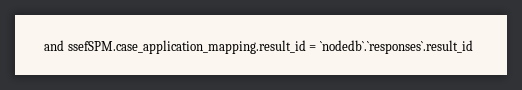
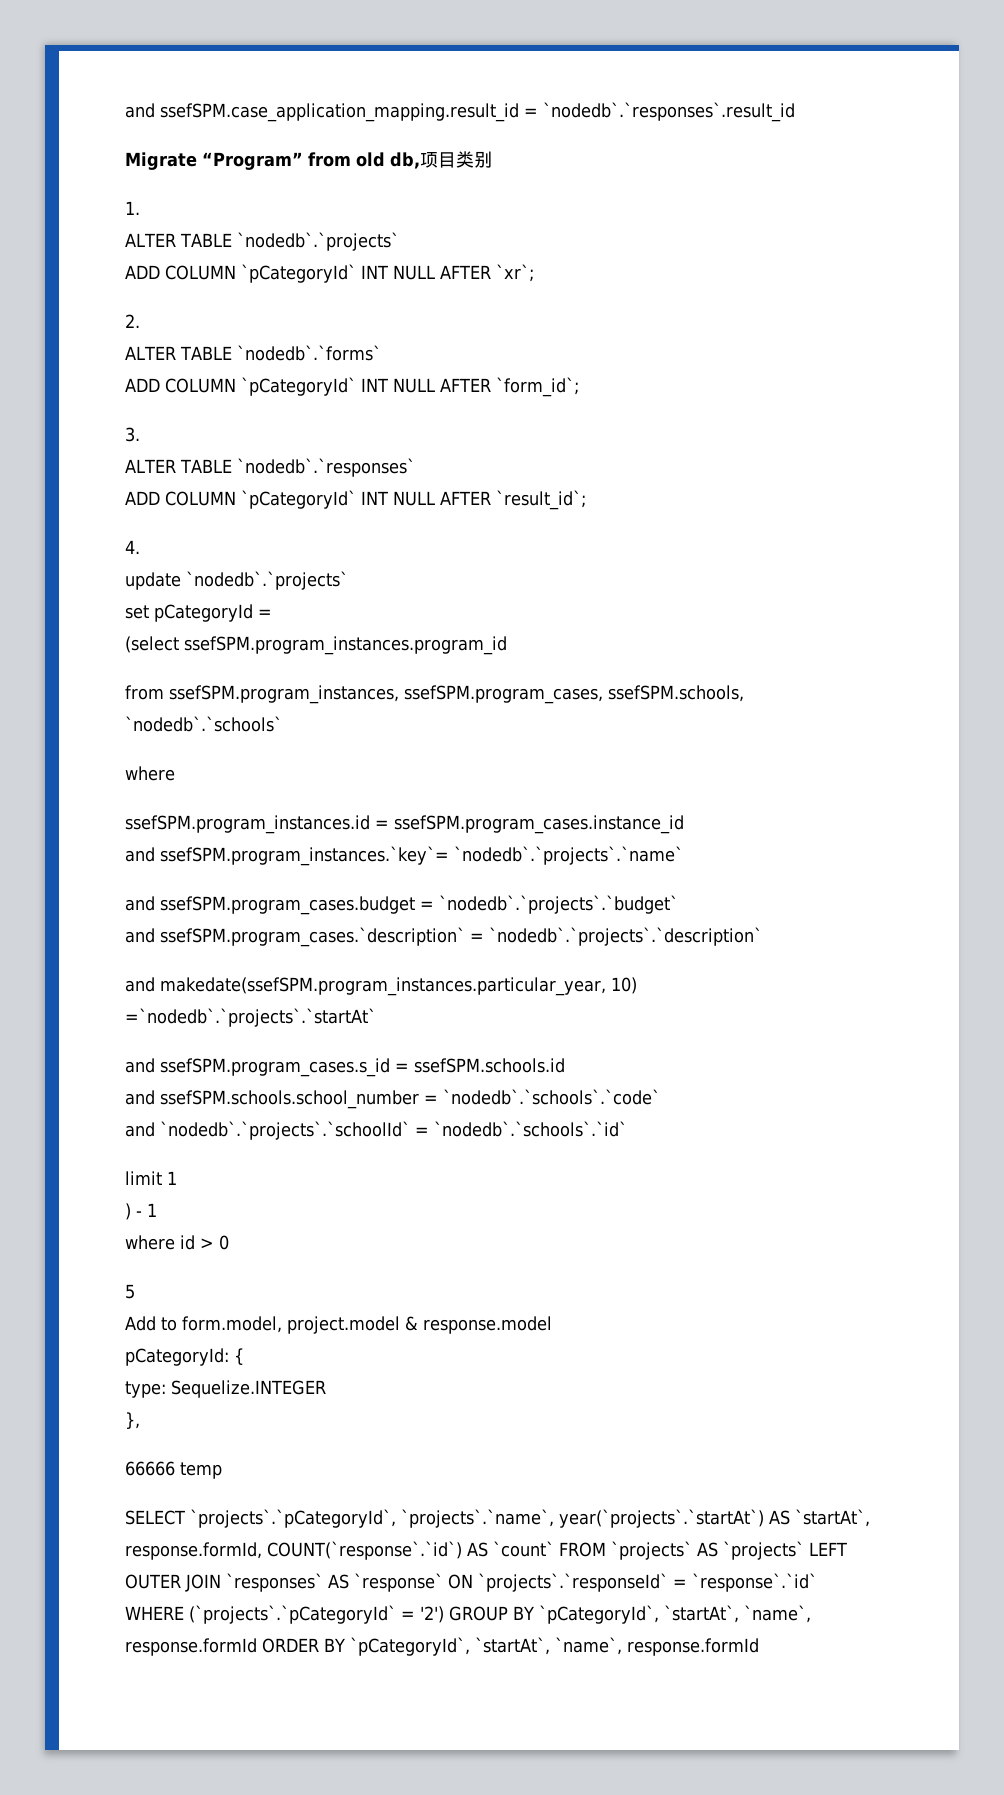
+ Migrate “Program” from old db,项目类别
+ 1.
+ ALTER TABLE `nodedb`.`projects`
+ ADD COLUMN `pCategoryId` INT NULL AFTER `xr`;
+ 2.
+ ALTER TABLE `nodedb`.`forms`
+ ADD COLUMN `pCategoryId` INT NULL AFTER `form_id`;
+ 3.
+ ALTER TABLE `nodedb`.`responses`
+ ADD COLUMN `pCategoryId` INT NULL AFTER `result_id`;
+ 4.
+ update `nodedb`.`projects`
+ set pCategoryId =
+ (select ssefSPM.program_instances.program_id
+ from ssefSPM.program_instances, ssefSPM.program_cases, ssefSPM.schools, `nodedb`.`schools`
+ where
+ ssefSPM.program_instances.id = ssefSPM.program_cases.instance_id
+ and ssefSPM.program_instances.`key`= `nodedb`.`projects`.`name`
+ and ssefSPM.program_cases.budget = `nodedb`.`projects`.`budget`
+ and ssefSPM.program_cases.`description` = `nodedb`.`projects`.`description`
+ and makedate(ssefSPM.program_instances.particular_year, 10) =`nodedb`.`projects`.`startAt`
+ and ssefSPM.program_cases.s_id = ssefSPM.schools.id
+ and ssefSPM.schools.school_number = `nodedb`.`schools`.`code`
+ and `nodedb`.`projects`.`schoolId` = `nodedb`.`schools`.`id`
+ limit 1
+ ) - 1
+ where id > 0
+ 5
+ Add to form.model, project.model & response.model
+ pCategoryId: {
+ type: Sequelize.INTEGER
+ },
+ 66666 temp
+ SELECT `projects`.`pCategoryId`, `projects`.`name`, year(`projects`.`startAt`) AS `startAt`, response.formId, COUNT(`response`.`id`) AS `count` FROM `projects` AS `projects` LEFT OUTER JOIN `responses` AS `response` ON `projects`.`responseId` = `response`.`id` WHERE (`projects`.`pCategoryId` = '2') GROUP BY `pCategoryId`, `startAt`, `name`, response.formId ORDER BY `pCategoryId`, `startAt`, `name`, response.formId

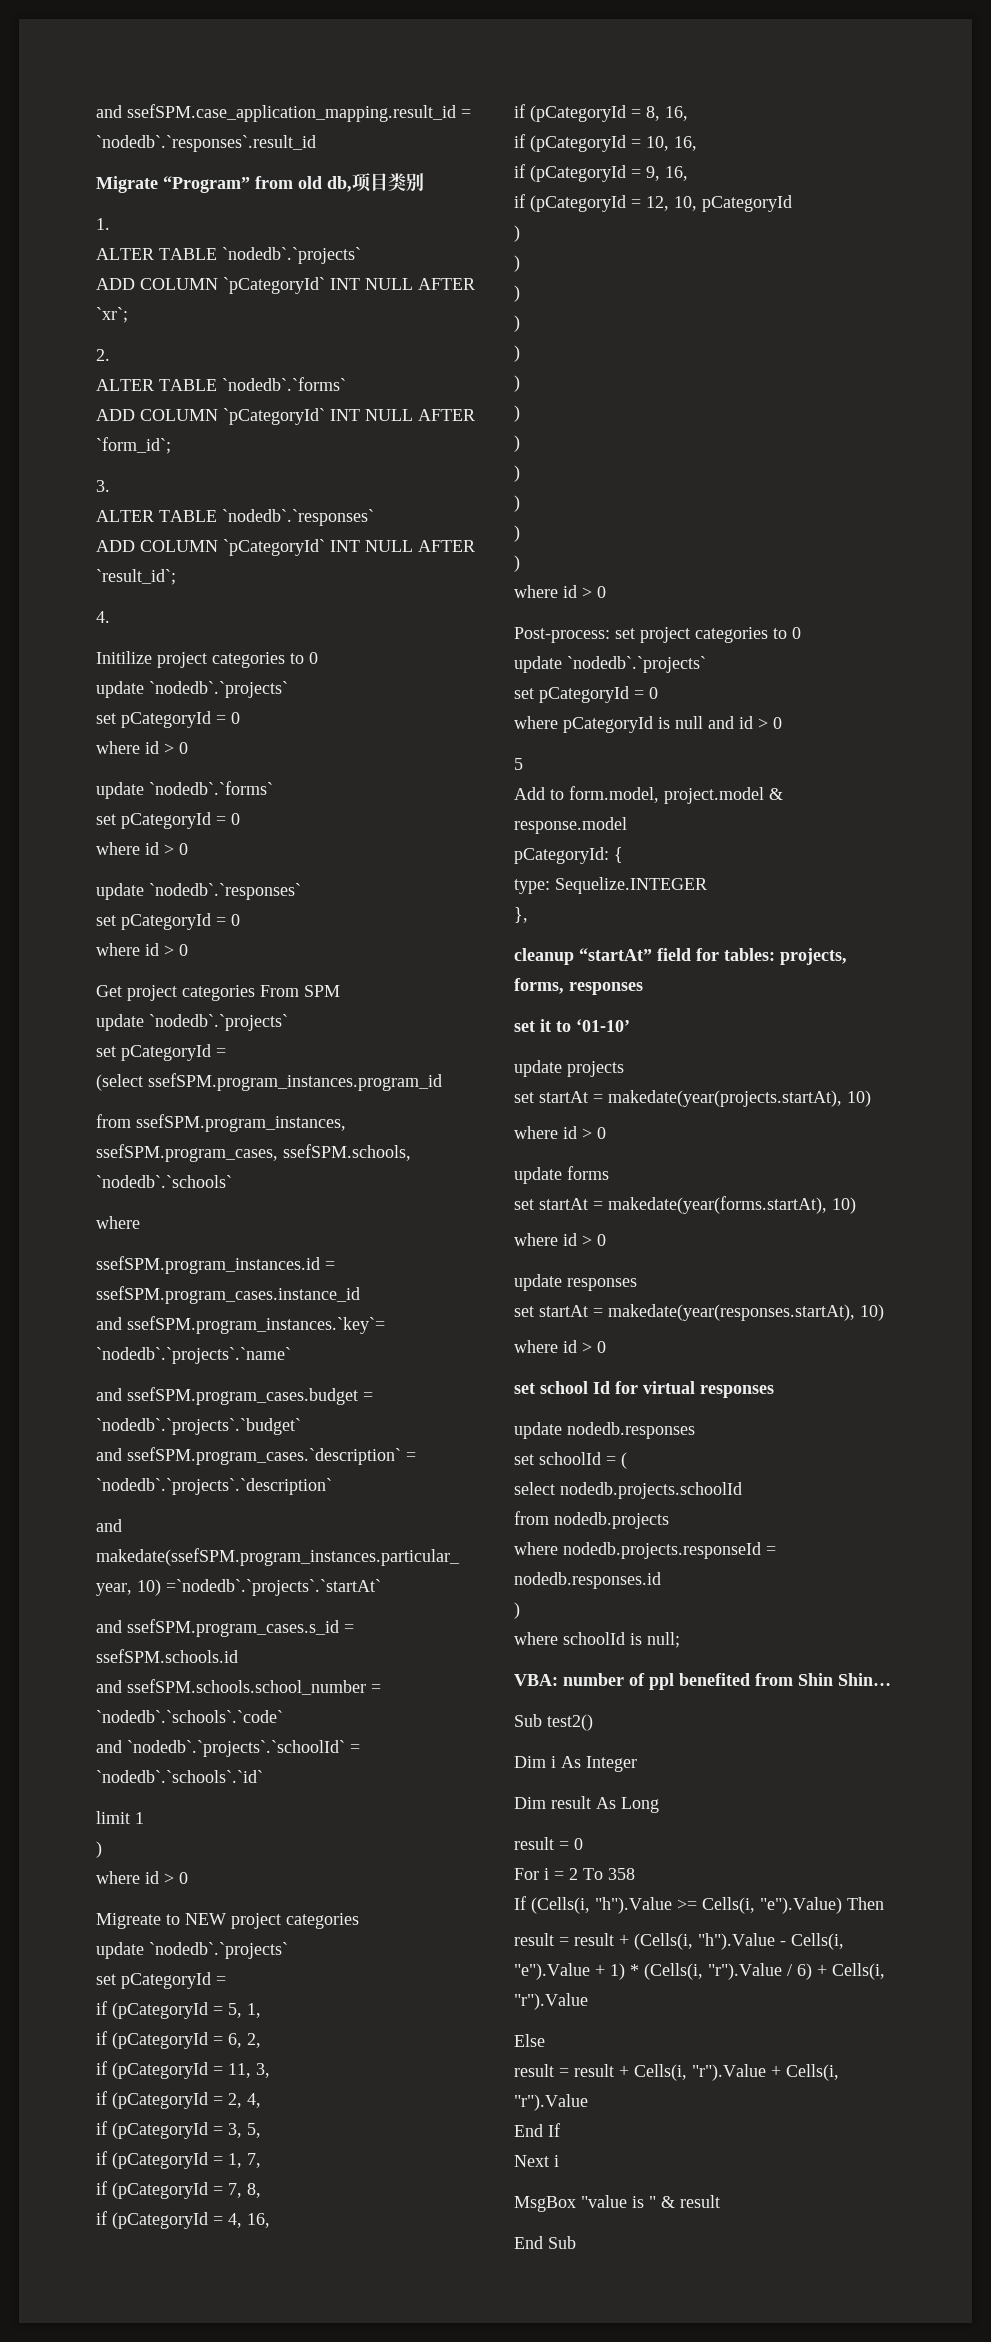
+ Initilize project categories to 0
+ update `nodedb`.`projects`
+ set pCategoryId = 0
+ where id > 0
+ update `nodedb`.`forms`
+ set pCategoryId = 0
+ where id > 0
+ update `nodedb`.`responses`
+ set pCategoryId = 0
+ where id > 0
+ Get project categories From SPM
  limit 1
- ) - 1
+ )
  where id > 0
+ Migreate to NEW project categories
+ update `nodedb`.`projects`
+ set pCategoryId =
+ if (pCategoryId = 5, 1,
+ if (pCategoryId = 6, 2,
+ if (pCategoryId = 11, 3,
+ if (pCategoryId = 2, 4,
+ if (pCategoryId = 3, 5,
+ if (pCategoryId = 1, 7,
+ if (pCategoryId = 7, 8,
+ if (pCategoryId = 4, 16,
+ if (pCategoryId = 8, 16,
+ if (pCategoryId = 10, 16,
+ if (pCategoryId = 9, 16,
+ if (pCategoryId = 12, 10, pCategoryId
+ )
+ )
+ )
+ )
+ )
+ )
+ )
+ )
+ )
+ )
+ )
+ )
+ where id > 0
+ Post-process: set project categories to 0
+ update `nodedb`.`projects`
+ set pCategoryId = 0
+ where pCategoryId is null and id > 0
- 66666 temp
- SELECT `projects`.`pCategoryId`, `projects`.`name`, year(`projects`.`startAt`) AS `startAt`, response.formId, COUNT(`response`.`id`) AS `count` FROM `projects` AS `projects` LEFT OUTER JOIN `responses` AS `response` ON `projects`.`responseId` = `response`.`id` WHERE (`projects`.`pCategoryId` = '2') GROUP BY `pCategoryId`, `startAt`, `name`, response.formId ORDER BY `pCategoryId`, `startAt`, `name`, response.formId
+ cleanup “startAt” field for tables: projects, forms, responses
+ set it to ‘01-10’
+ update projects
+ set startAt = makedate(year(projects.startAt), 10)
+ where id > 0
+ update forms
+ set startAt = makedate(year(forms.startAt), 10)
+ where id > 0
+ update responses
+ set startAt = makedate(year(responses.startAt), 10)
+ where id > 0
+ set school Id for virtual responses
+ update nodedb.responses
+ set schoolId = (
+ select nodedb.projects.schoolId
+ from nodedb.projects
+ where nodedb.projects.responseId = nodedb.responses.id
+ )
+ where schoolId is null;
+ VBA: number of ppl benefited from Shin Shin…
+ Sub test2()
+ Dim i As Integer
+ Dim result As Long
+ result = 0
+ For i = 2 To 358
+ If (Cells(i, "h").Value >= Cells(i, "e").Value) Then
+ result = result + (Cells(i, "h").Value - Cells(i, "e").Value + 1) * (Cells(i, "r").Value / 6) + Cells(i, "r").Value
+ Else
+ result = result + Cells(i, "r").Value + Cells(i, "r").Value
+ End If
+ Next i
+ MsgBox "value is " & result
+ End Sub

